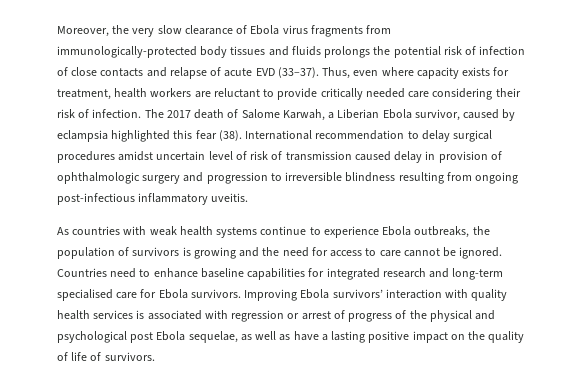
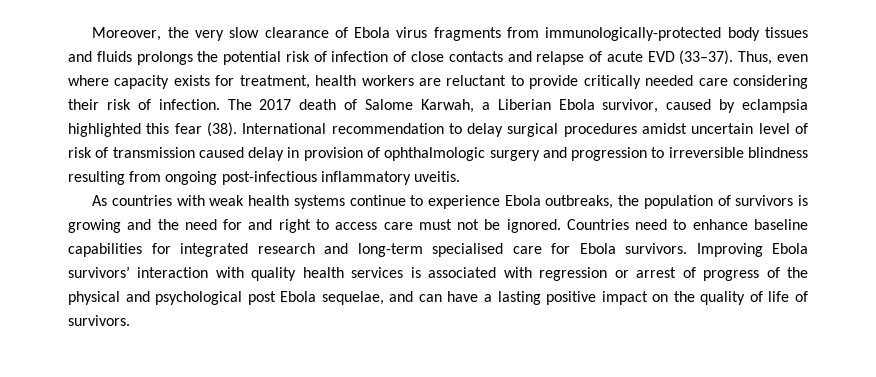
- As countries with weak health systems continue to experience Ebola outbreaks, the population of survivors is growing and the need for access to care cannot be ignored.
+ As countries with weak health systems continue to experience Ebola outbreaks, the population of survivors is growing and the need for and right to access care must not be ignored.
- Improving Ebola survivors’ interaction with quality health services is associated with regression or arrest of progress of the physical and psychological post Ebola sequelae, as well as have a lasting positive impact on the quality of life of survivors.
+ Improving Ebola survivors’ interaction with quality health services is associated with regression or arrest of progress of the physical and psychological post Ebola sequelae, and can have a lasting positive impact on the quality of life of survivors.

